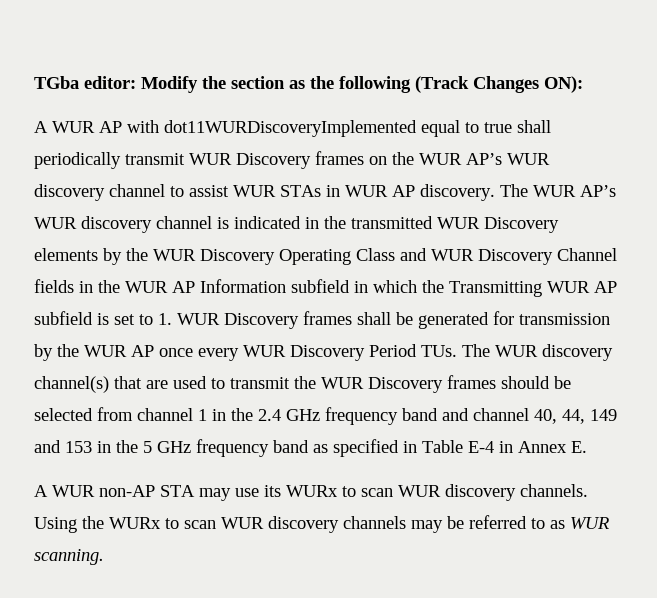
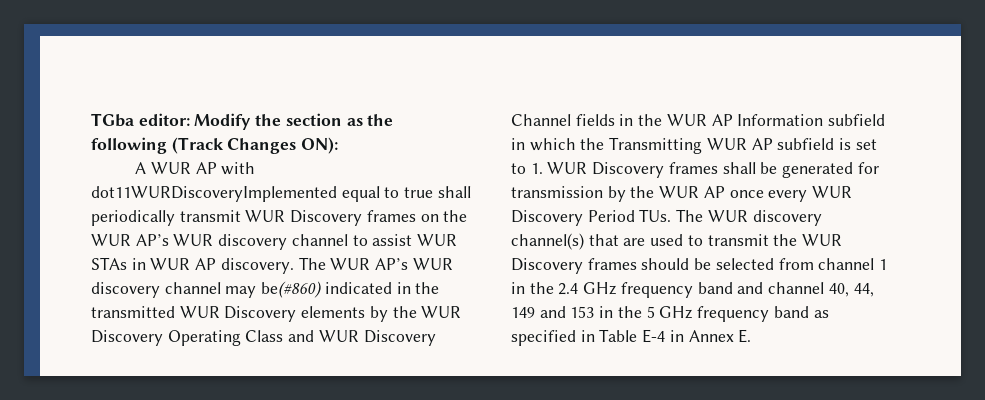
- The WUR AP’s WUR discovery channel is indicated in the transmitted WUR Discovery elements by the WUR Discovery Operating Class and WUR Discovery Channel fields in the WUR AP Information subfield in which the Transmitting WUR AP subfield is set to 1. WUR Discovery frames shall be generated for transmission by the WUR AP once every WUR Discovery Period TUs. The WUR discovery channel(s) that are used to transmit the WUR Discovery frames should be selected from channel 1 in the 2.4 GHz frequency band and channel 40, 44, 149 and 153 in the 5 GHz frequency band as specified in Table E-4 in Annex E.
+ The WUR AP’s WUR discovery channel may be(#860) indicated in the transmitted WUR Discovery elements by the WUR Discovery Operating Class and WUR Discovery Channel fields in the WUR AP Information subfield in which the Transmitting WUR AP subfield is set to 1. WUR Discovery frames shall be generated for transmission by the WUR AP once every WUR Discovery Period TUs. The WUR discovery channel(s) that are used to transmit the WUR Discovery frames should be selected from channel 1 in the 2.4 GHz frequency band and channel 40, 44, 149 and 153 in the 5 GHz frequency band as specified in Table E-4 in Annex E.
- A WUR non-AP STA may use its WURx to scan WUR discovery channels. Using the WURx to scan WUR discovery channels may be referred to as WUR scanning.

